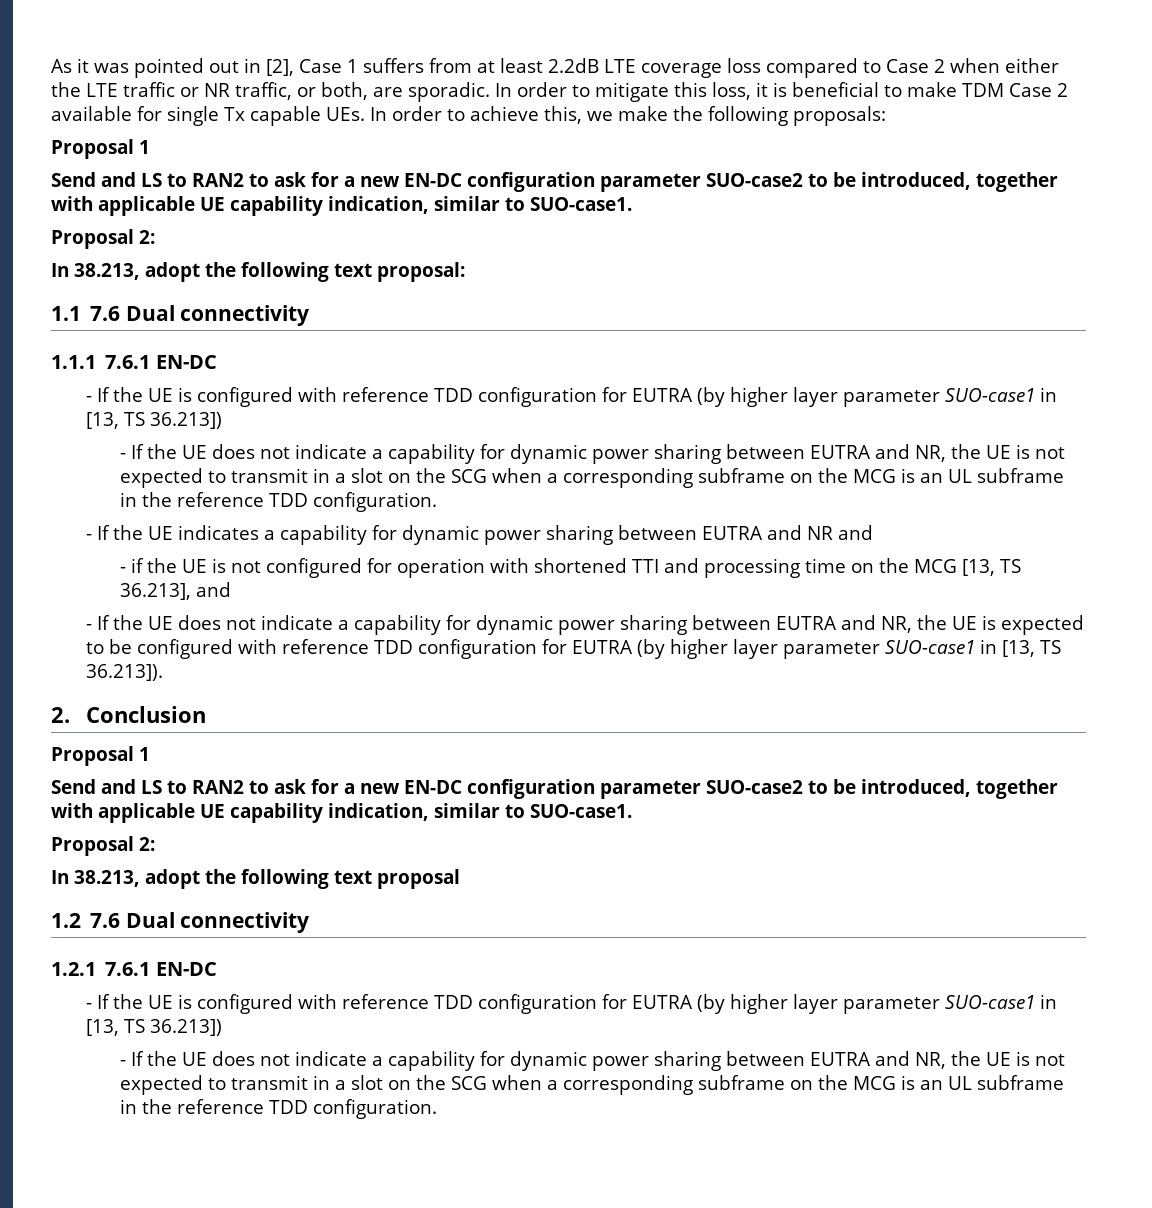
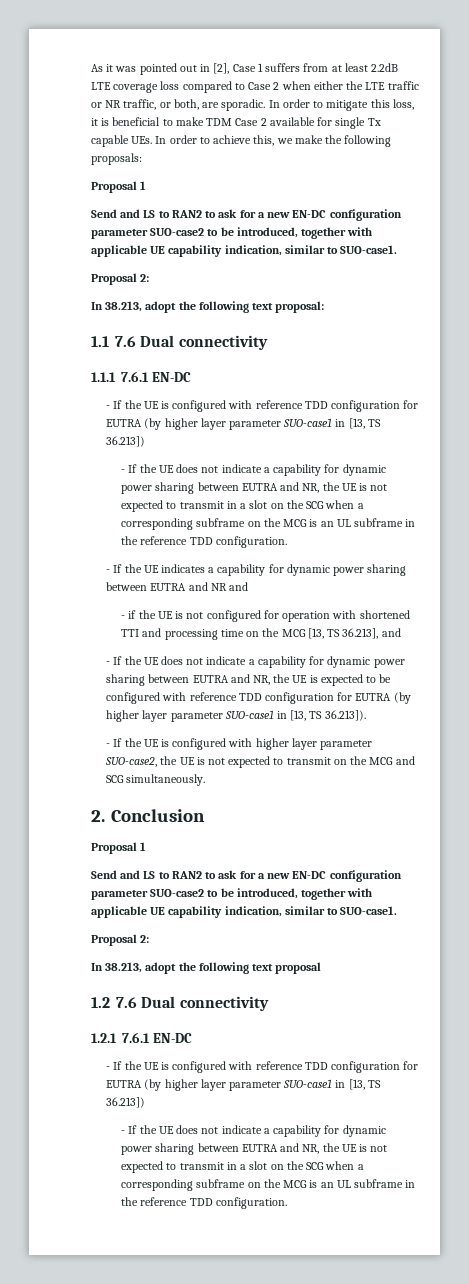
+ - If the UE is configured with higher layer parameter SUO-case2, the UE is not expected to transmit on the MCG and SCG simultaneously.

